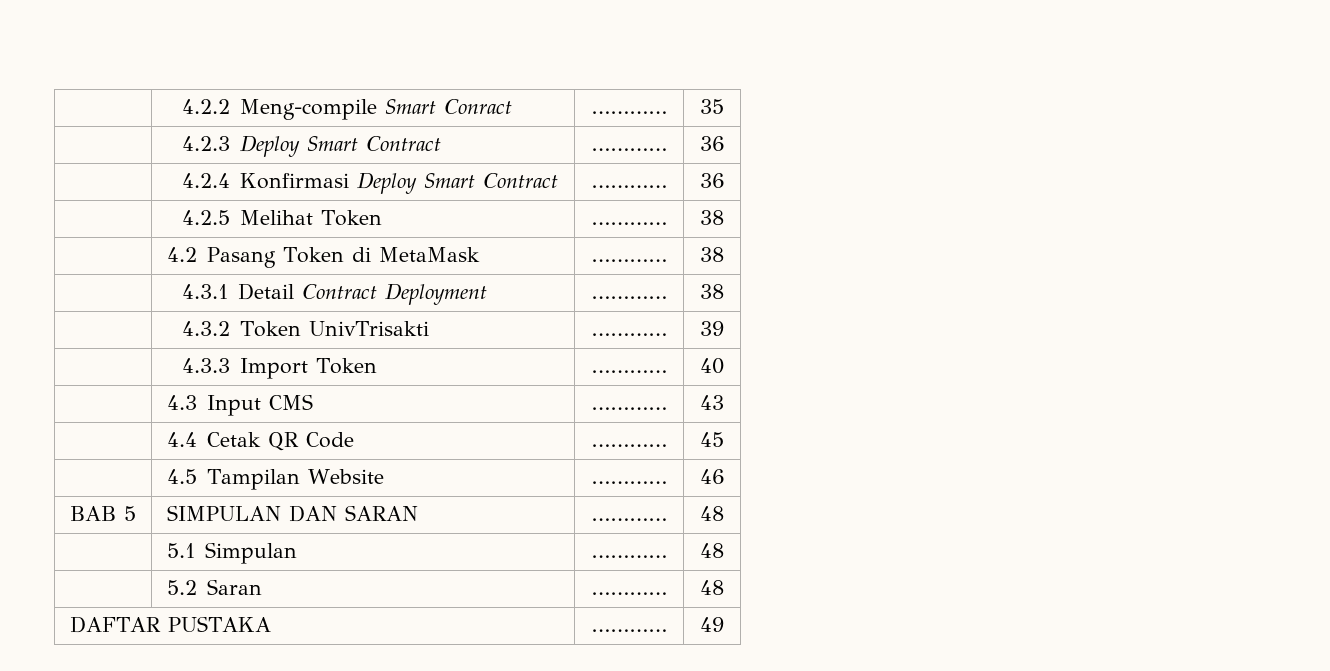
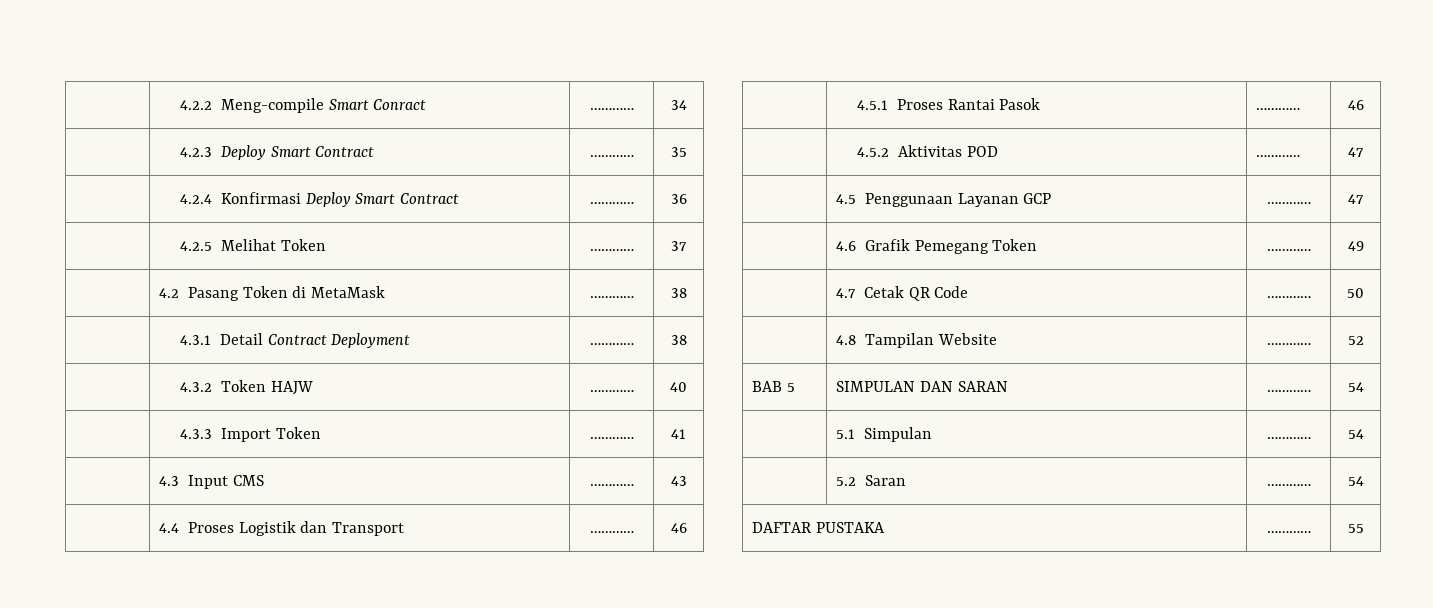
- | 4.2.2 Meng-compile Smart Conract | ………… | 35
+ | 4.2.2 Meng-compile Smart Conract | ………… | 34
- | 4.2.3 Deploy Smart Contract | ………… | 36
+ | 4.2.3 Deploy Smart Contract | ………… | 35
- | 4.2.5 Melihat Token | ………… | 38
+ | 4.2.5 Melihat Token | ………… | 37
- | 4.3.2 Token UnivTrisakti | ………… | 39
+ | 4.3.2 Token HAJW | ………… | 40
- | 4.3.3 Import Token | ………… | 40
+ | 4.3.3 Import Token | ………… | 41
- | 4.4 Cetak QR Code | ………… | 45
- | 4.5 Tampilan Website | ………… | 46
+ | 4.4 Proses Logistik dan Transport | ………… | 46
+ | 4.5.1 Proses Rantai Pasok | ………… | 46
+ | 4.5.2 Aktivitas POD | ………… | 47
+ | 4.5 Penggunaan Layanan GCP | ………… | 47
+ | 4.6 Grafik Pemegang Token | ………… | 49
+ | 4.7 Cetak QR Code | ………… | 50
+ | 4.8 Tampilan Website | ………… | 52
- BAB 5 | SIMPULAN DAN SARAN | ………… | 48
+ BAB 5 | SIMPULAN DAN SARAN | ………… | 54
- | 5.1 Simpulan | ………… | 48
+ | 5.1 Simpulan | ………… | 54
- | 5.2 Saran | ………… | 48
+ | 5.2 Saran | ………… | 54
- DAFTAR PUSTAKA | ………… | 49
+ DAFTAR PUSTAKA | ………… | 55

